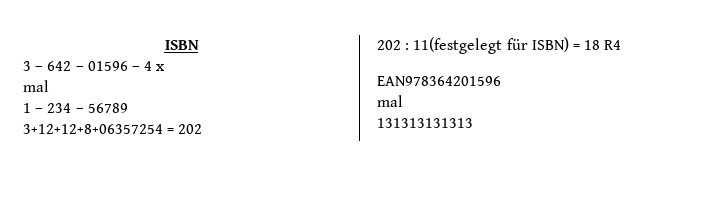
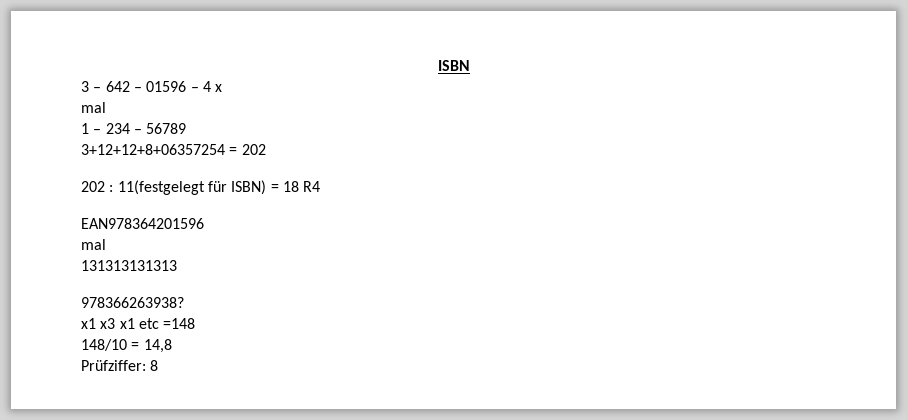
+ 978366263938?
+ x1 x3 x1 etc =148
+ 148/10 = 14,8
+ Prüfziffer: 8

